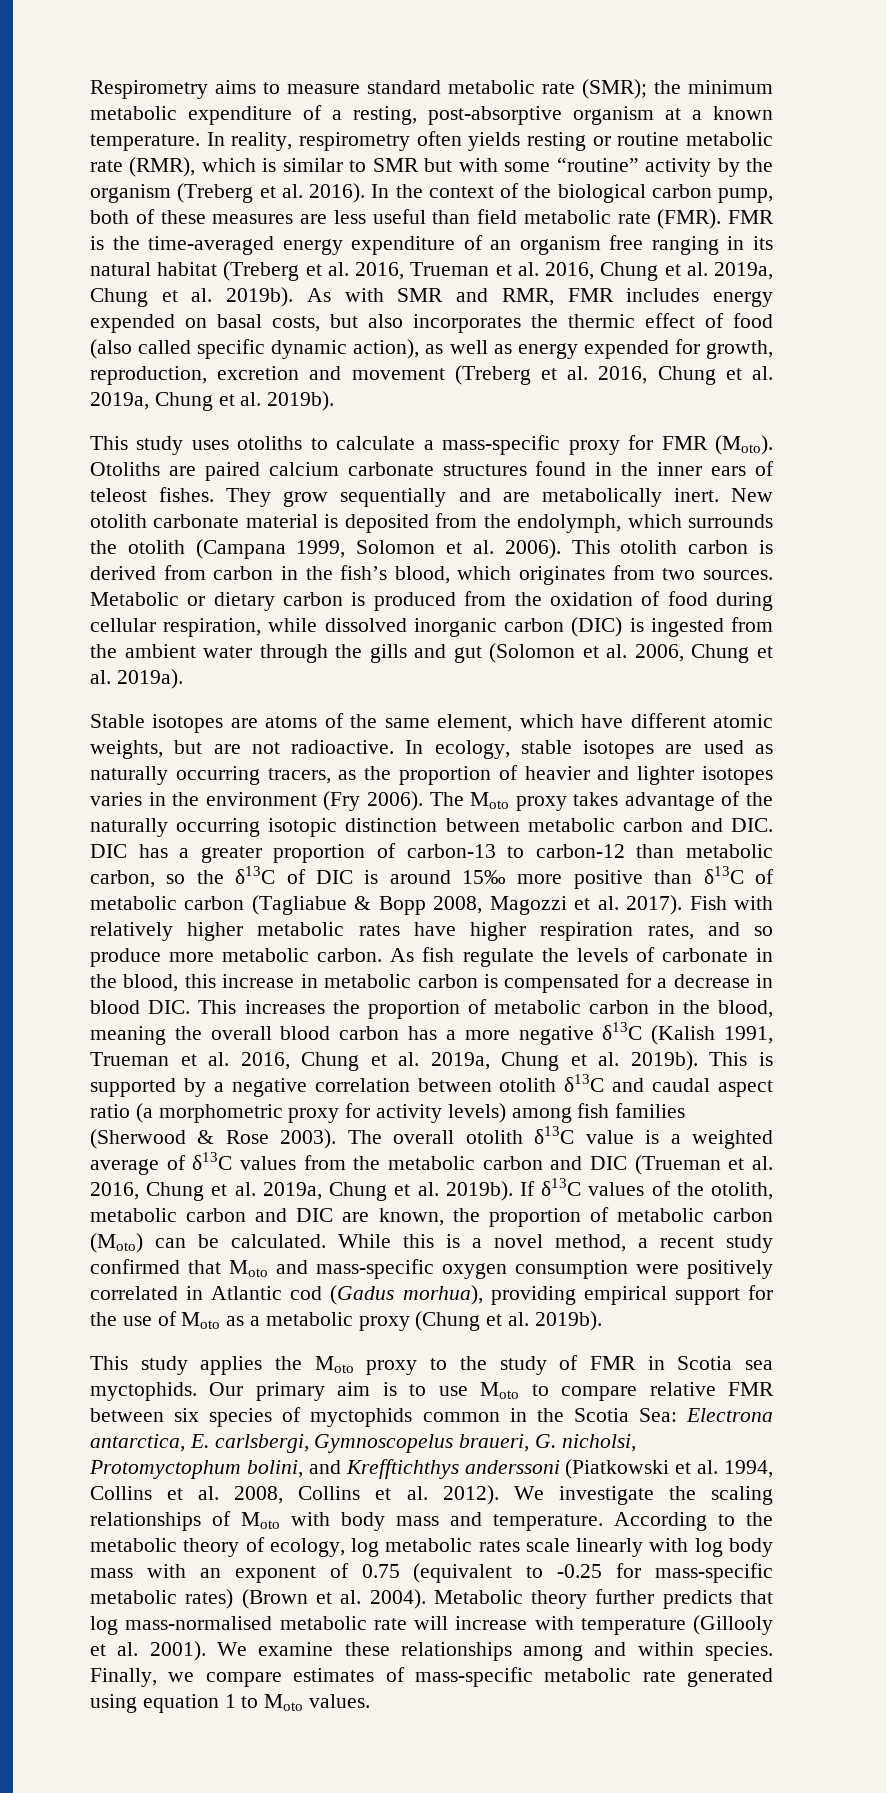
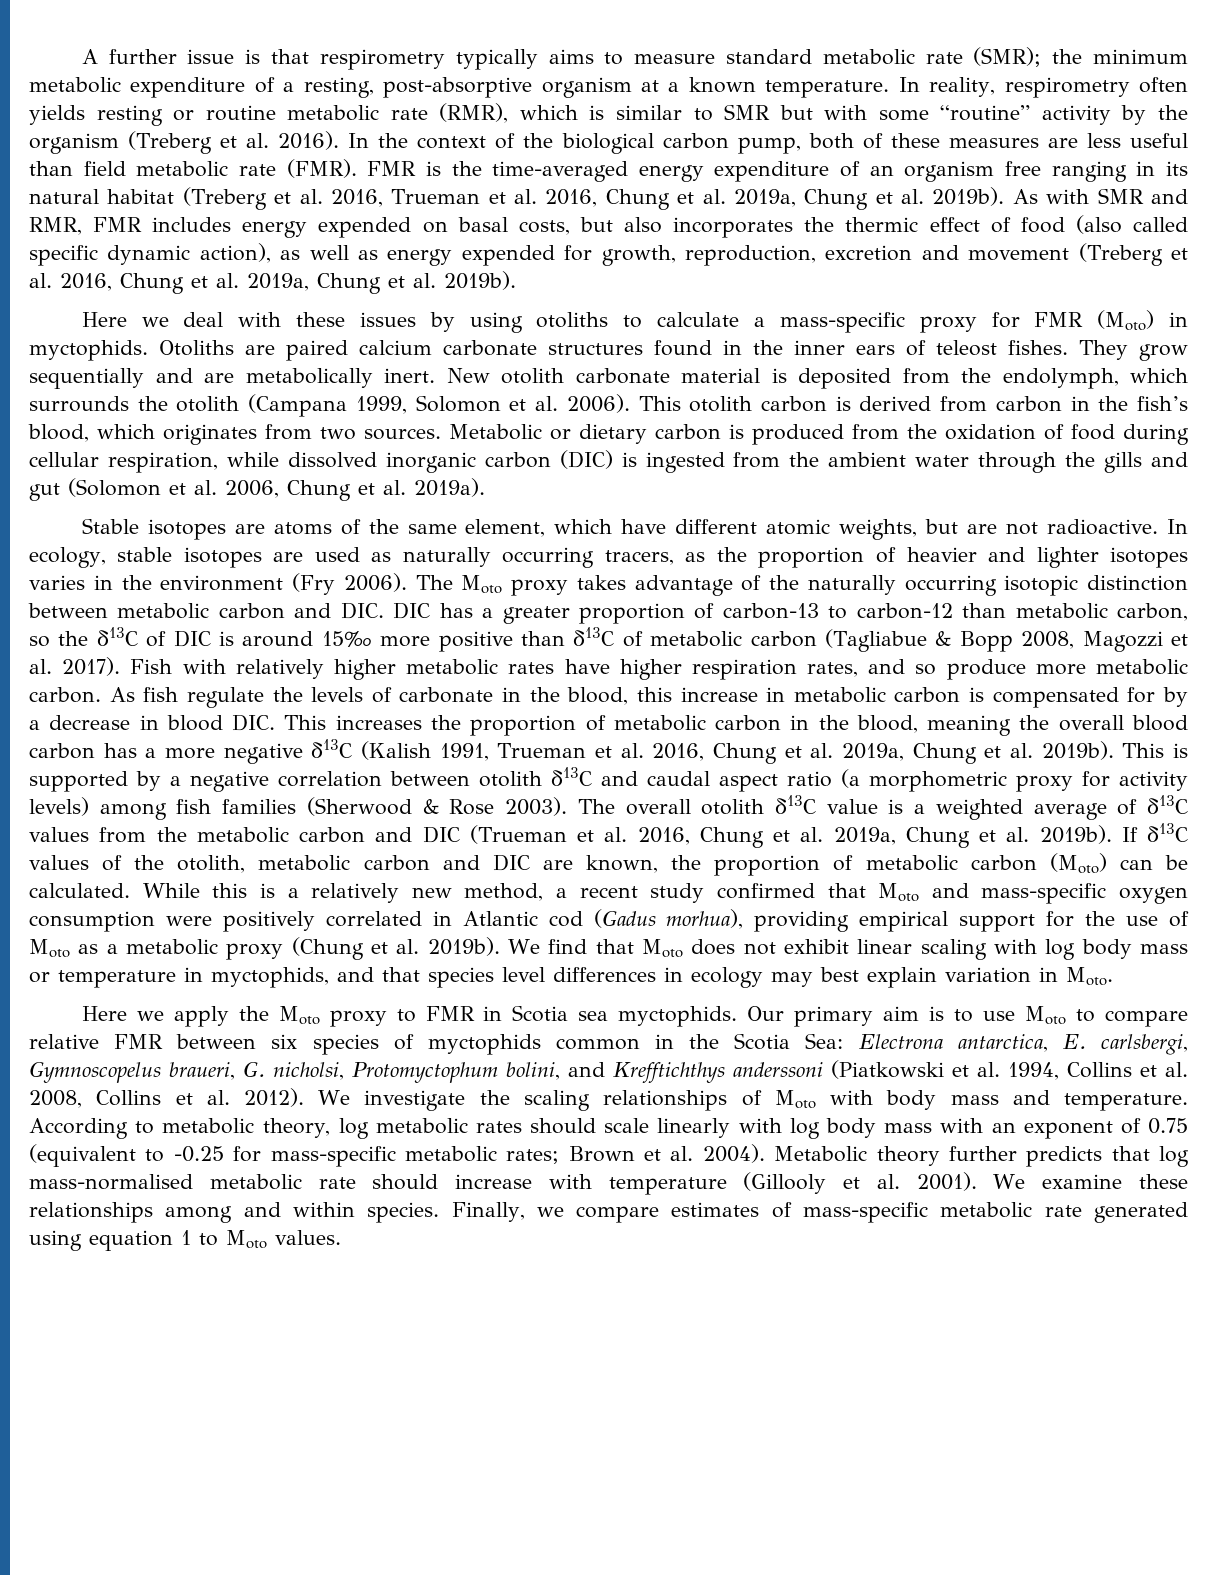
- Respirometry aims to measure standard metabolic rate (SMR); the minimum metabolic expenditure of a resting, post-absorptive organism at a known temperature.
+ A further issue is that respirometry typically aims to measure standard metabolic rate (SMR); the minimum metabolic expenditure of a resting, post-absorptive organism at a known temperature.
- This study uses otoliths to calculate a mass-specific proxy for FMR (Moto).
+ Here we deal with these issues by using otoliths to calculate a mass-specific proxy for FMR (Moto) in myctophids.
- As fish regulate the levels of carbonate in the blood, this increase in metabolic carbon is compensated for a decrease in blood DIC. This increases the proportion of metabolic carbon in the blood, meaning the overall blood carbon has a more negative δ13C (Kalish 1991, Trueman et al. 2016, Chung et al. 2019a, Chung et al. 2019b).
+ As fish regulate the levels of carbonate in the blood, this increase in metabolic carbon is compensated for by a decrease in blood DIC. This increases the proportion of metabolic carbon in the blood, meaning the overall blood carbon has a more negative δ13C (Kalish 1991, Trueman et al. 2016, Chung et al. 2019a, Chung et al. 2019b).
- While this is a novel method, a recent study confirmed that Moto and mass-specific oxygen consumption were positively correlated in Atlantic cod (Gadus morhua), providing empirical support for the use of Moto as a metabolic proxy (Chung et al. 2019b).
- This study applies the Moto proxy to the study of FMR in Scotia sea myctophids.
+ While this is a relatively new method, a recent study confirmed that Moto and mass-specific oxygen consumption were positively correlated in Atlantic cod (Gadus morhua), providing empirical support for the use of Moto as a metabolic proxy (Chung et al. 2019b). We find that Moto does not exhibit linear scaling with log body mass or temperature in myctophids, and that species level differences in ecology may best explain variation in Moto.
+ Here we apply the Moto proxy to FMR in Scotia sea myctophids.
- According to the metabolic theory of ecology, log metabolic rates scale linearly with log body mass with an exponent of 0.75 (equivalent to -0.25 for mass-specific metabolic rates) (Brown et al. 2004).
+ According to metabolic theory, log metabolic rates should scale linearly with log body mass with an exponent of 0.75 (equivalent to -0.25 for mass-specific metabolic rates; Brown et al. 2004).
- Metabolic theory further predicts that log mass-normalised metabolic rate will increase with temperature (Gillooly et al. 2001).
+ Metabolic theory further predicts that log mass-normalised metabolic rate should increase with temperature (Gillooly et al. 2001).

